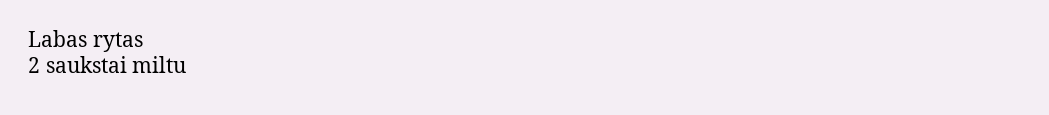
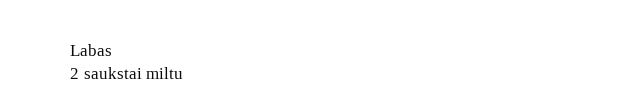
- Labas rytas
+ Labas

